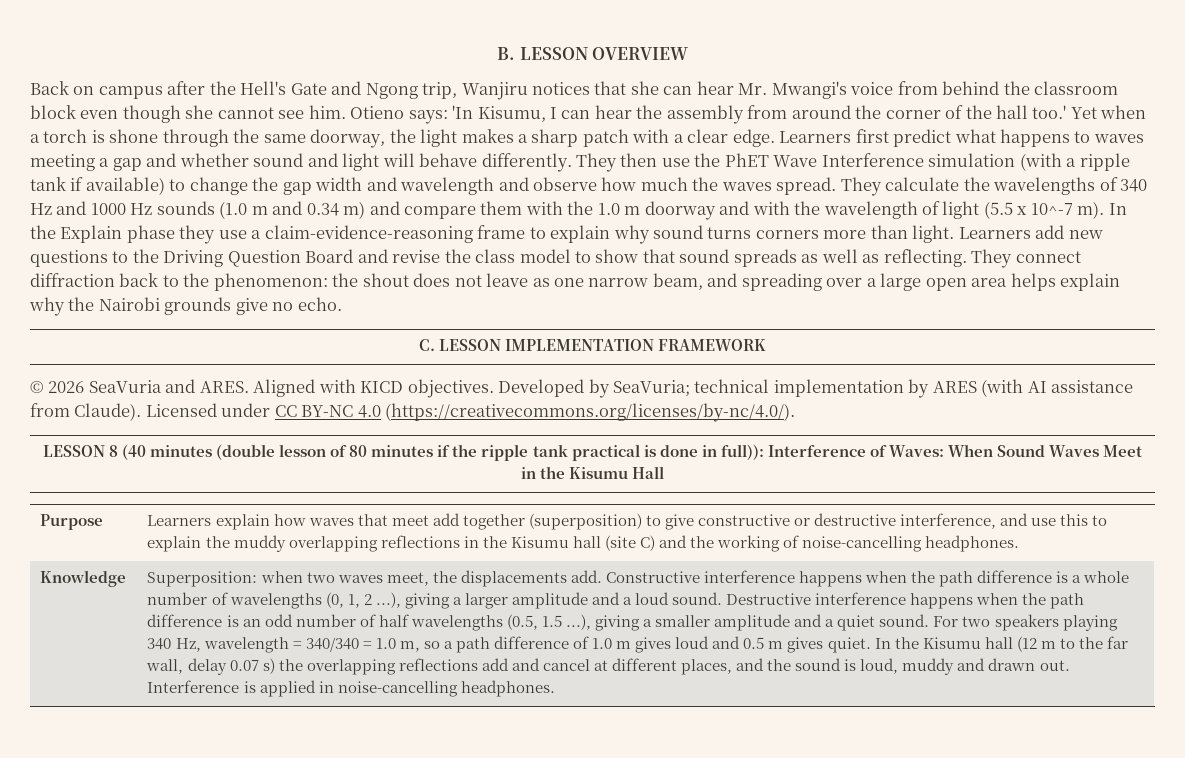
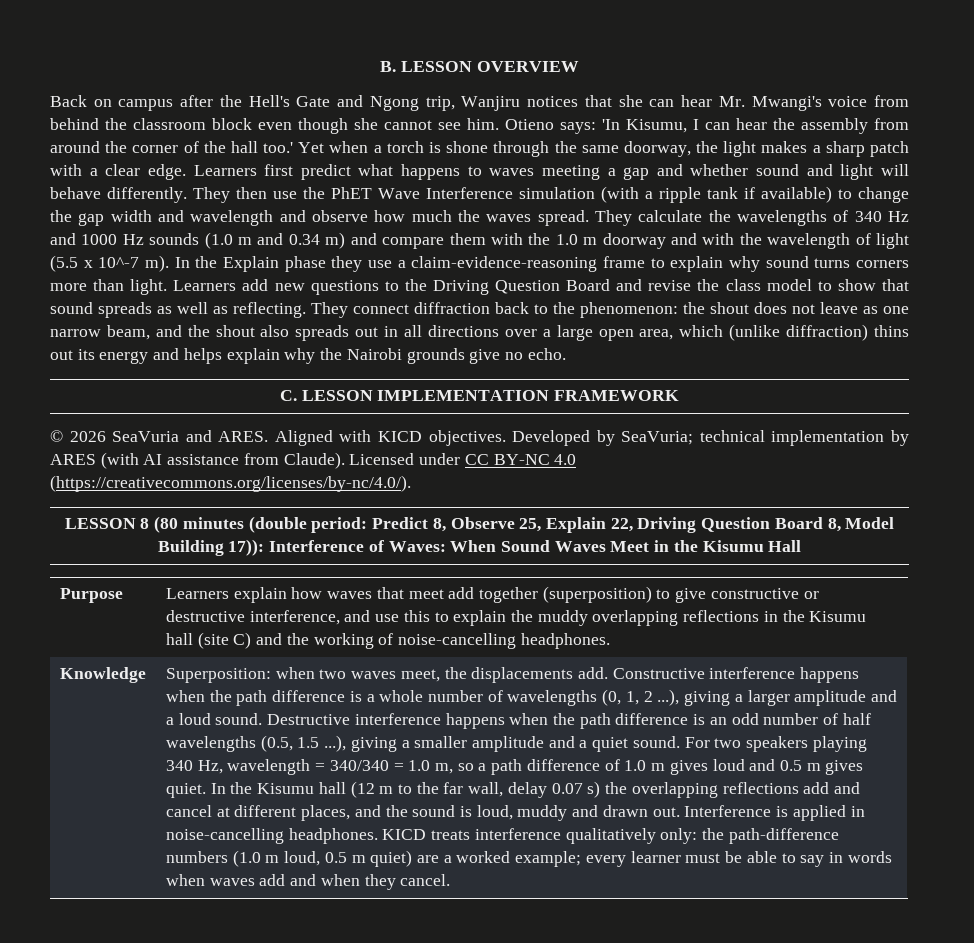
- They connect diffraction back to the phenomenon: the shout does not leave as one narrow beam, and spreading over a large open area helps explain why the Nairobi grounds give no echo.
+ They connect diffraction back to the phenomenon: the shout does not leave as one narrow beam, and the shout also spreads out in all directions over a large open area, which (unlike diffraction) thins out its energy and helps explain why the Nairobi grounds give no echo.
- LESSON 8 (40 minutes (double lesson of 80 minutes if the ripple tank practical is done in full)): Interference of Waves: When Sound Waves Meet in the Kisumu Hall
+ LESSON 8 (80 minutes (double period: Predict 8, Observe 25, Explain 22, Driving Question Board 8, Model Building 17)): Interference of Waves: When Sound Waves Meet in the Kisumu Hall
+ KICD treats interference qualitatively only: the path-difference numbers (1.0 m loud, 0.5 m quiet) are a worked example; every learner must be able to say in words when waves add and when they cancel.

